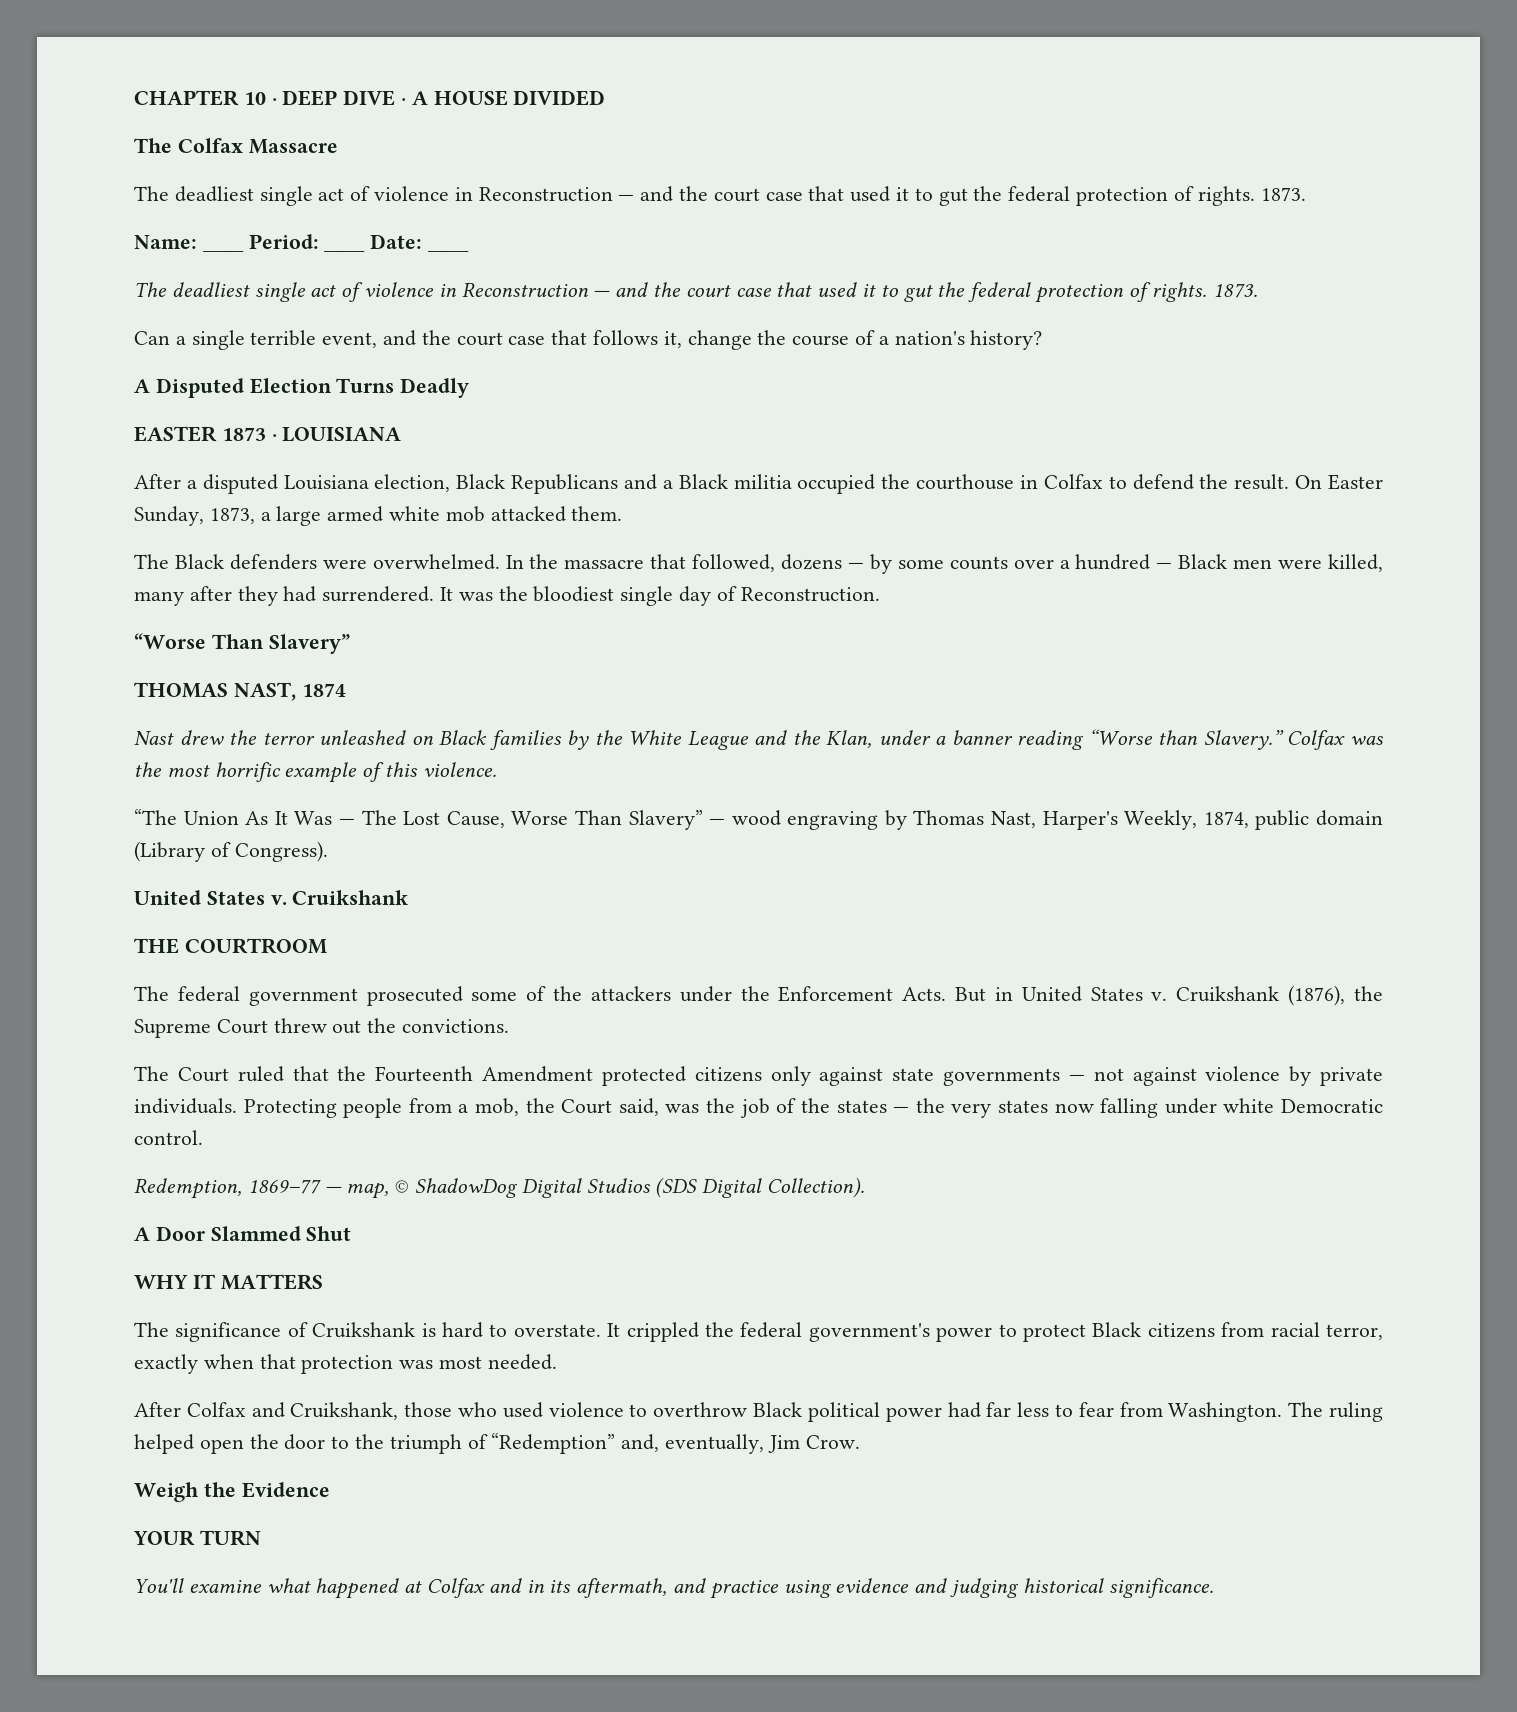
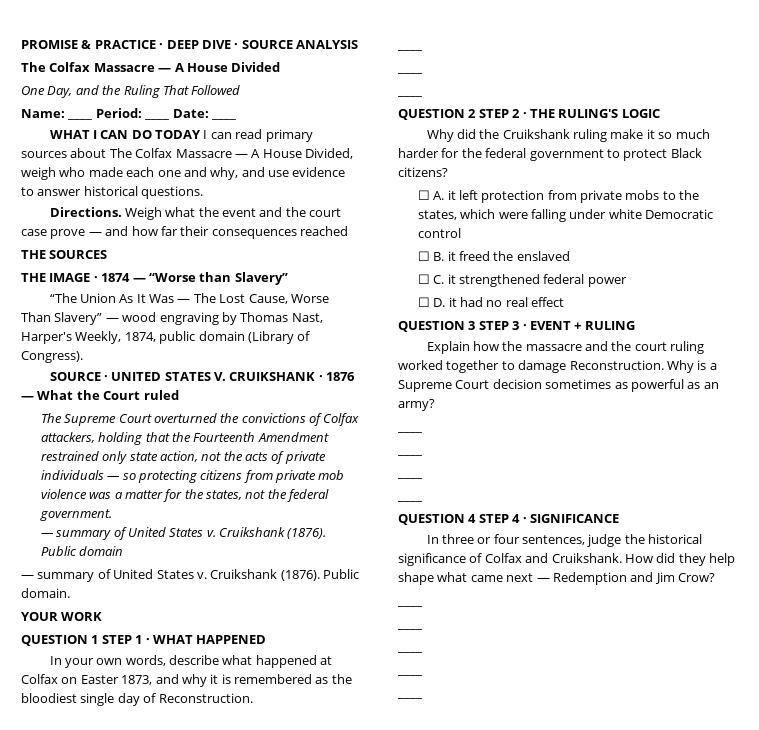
- CHAPTER 10 · DEEP DIVE · A HOUSE DIVIDED
- The Colfax Massacre
- The deadliest single act of violence in Reconstruction — and the court case that used it to gut the federal protection of rights. 1873.
+ PROMISE & PRACTICE · DEEP DIVE · SOURCE ANALYSIS
+ The Colfax Massacre — A House Divided
+ One Day, and the Ruling That Followed
  Name: ____ Period: ____ Date: ____
- The deadliest single act of violence in Reconstruction — and the court case that used it to gut the federal protection of rights. 1873.
- Can a single terrible event, and the court case that follows it, change the course of a nation's history?
- A Disputed Election Turns Deadly
- EASTER 1873 · LOUISIANA
- After a disputed Louisiana election, Black Republicans and a Black militia occupied the courthouse in Colfax to defend the result. On Easter Sunday, 1873, a large armed white mob attacked them.
- The Black defenders were overwhelmed. In the massacre that followed, dozens — by some counts over a hundred — Black men were killed, many after they had surrendered. It was the bloodiest single day of Reconstruction.
- “Worse Than Slavery”
- THOMAS NAST, 1874
- Nast drew the terror unleashed on Black families by the White League and the Klan, under a banner reading “Worse than Slavery.” Colfax was the most horrific example of this violence.
+ WHAT I CAN DO TODAY I can read primary sources about The Colfax Massacre — A House Divided, weigh who made each one and why, and use evidence to answer historical questions.
+ Directions. Weigh what the event and the court case prove — and how far their consequences reached
+ THE SOURCES
+ THE IMAGE · 1874 — “Worse than Slavery”
  “The Union As It Was — The Lost Cause, Worse Than Slavery” — wood engraving by Thomas Nast, Harper's Weekly, 1874, public domain (Library of Congress).
- United States v. Cruikshank
- THE COURTROOM
- The federal government prosecuted some of the attackers under the Enforcement Acts. But in United States v. Cruikshank (1876), the Supreme Court threw out the convictions.
- The Court ruled that the Fourteenth Amendment protected citizens only against state governments — not against violence by private individuals. Protecting people from a mob, the Court said, was the job of the states — the very states now falling under white Democratic control.
- Redemption, 1869–77 — map, © ShadowDog Digital Studios (SDS Digital Collection).
- A Door Slammed Shut
- WHY IT MATTERS
- The significance of Cruikshank is hard to overstate. It crippled the federal government's power to protect Black citizens from racial terror, exactly when that protection was most needed.
- After Colfax and Cruikshank, those who used violence to overthrow Black political power had far less to fear from Washington. The ruling helped open the door to the triumph of “Redemption” and, eventually, Jim Crow.
- Weigh the Evidence
- YOUR TURN
- You'll examine what happened at Colfax and in its aftermath, and practice using evidence and judging historical significance.
+ SOURCE · UNITED STATES V. CRUIKSHANK · 1876 — What the Court ruled
+ The Supreme Court overturned the convictions of Colfax attackers, holding that the Fourteenth Amendment restrained only state action, not the acts of private individuals — so protecting citizens from private mob violence was a matter for the states, not the federal government.
+ — summary of United States v. Cruikshank (1876). Public domain
+ — summary of United States v. Cruikshank (1876). Public domain.
+ YOUR WORK
+ QUESTION 1 STEP 1 · WHAT HAPPENED
+ In your own words, describe what happened at Colfax on Easter 1873, and why it is remembered as the bloodiest single day of Reconstruction.
+ ____
+ ____
+ ____
+ QUESTION 2 STEP 2 · THE RULING'S LOGIC
+ Why did the Cruikshank ruling make it so much harder for the federal government to protect Black citizens?
+ ☐ A. it left protection from private mobs to the states, which were falling under white Democratic control
+ ☐ B. it freed the enslaved
+ ☐ C. it strengthened federal power
+ ☐ D. it had no real effect
+ QUESTION 3 STEP 3 · EVENT + RULING
+ Explain how the massacre and the court ruling worked together to damage Reconstruction. Why is a Supreme Court decision sometimes as powerful as an army?
+ ____
+ ____
+ ____
+ ____
+ QUESTION 4 STEP 4 · SIGNIFICANCE
+ In three or four sentences, judge the historical significance of Colfax and Cruikshank. How did they help shape what came next — Redemption and Jim Crow?
+ ____
+ ____
+ ____
+ ____
+ ____

